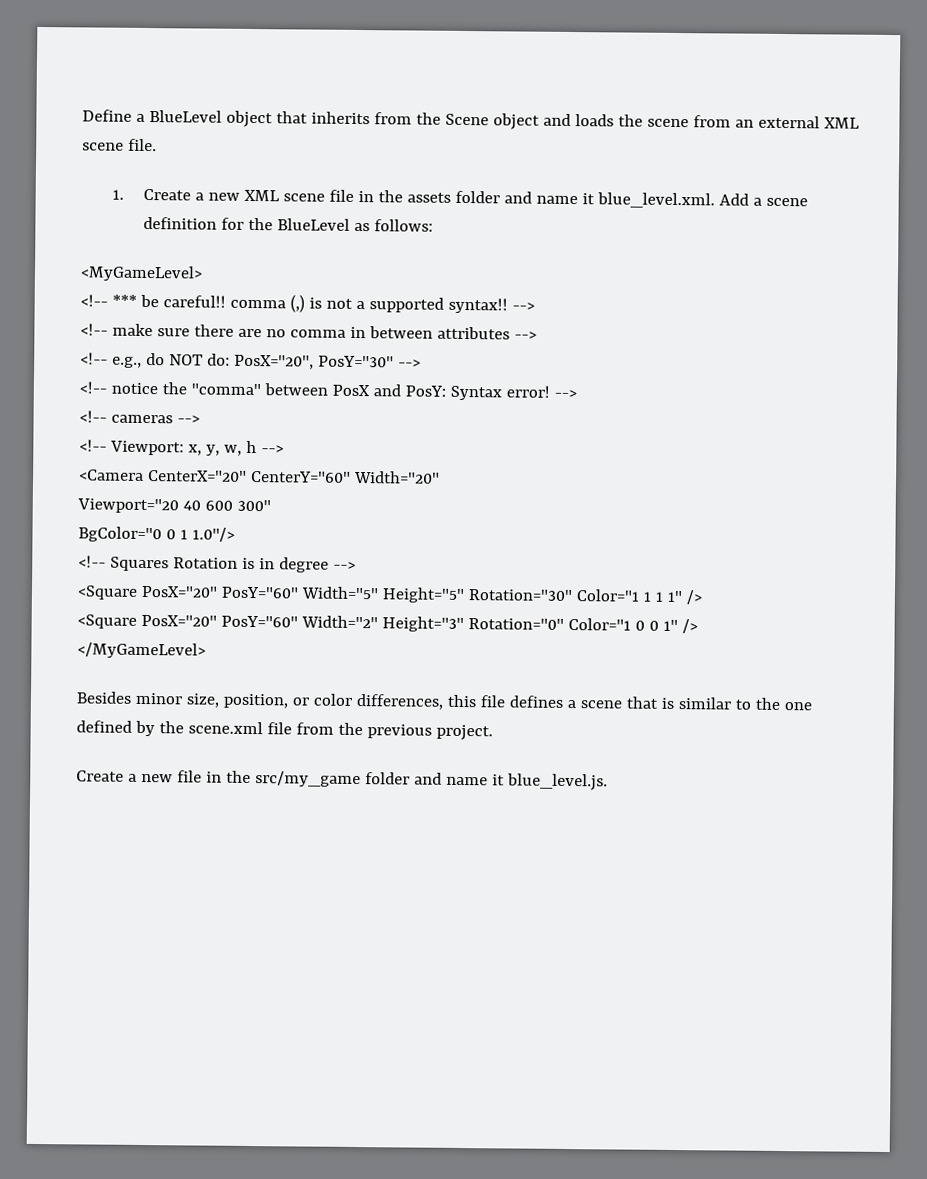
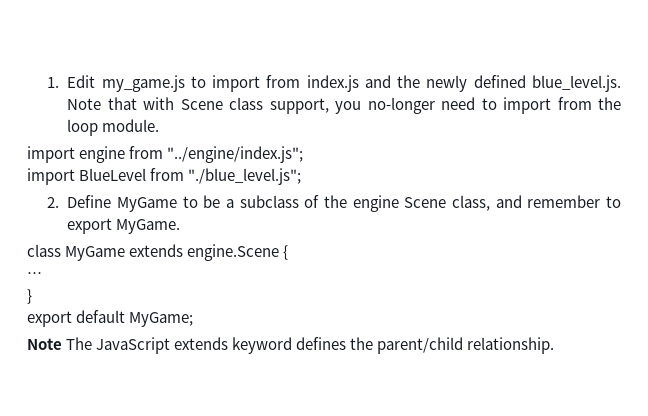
- Define a BlueLevel object that inherits from the Scene object and loads the scene from an external XML scene file.
- 1. Create a new XML scene file in the assets folder and name it blue_level.xml. Add a scene definition for the BlueLevel as follows:
- <MyGameLevel>
- <!-- *** be careful!! comma (,) is not a supported syntax!! -->
- <!-- make sure there are no comma in between attributes -->
- <!-- e.g., do NOT do: PosX="20", PosY="30" -->
- <!-- notice the "comma" between PosX and PosY: Syntax error! -->
- <!-- cameras -->
- <!-- Viewport: x, y, w, h -->
- <Camera CenterX="20" CenterY="60" Width="20"
- Viewport="20 40 600 300"
- BgColor="0 0 1 1.0"/>
- <!-- Squares Rotation is in degree -->
- <Square PosX="20" PosY="60" Width="5" Height="5" Rotation="30" Color="1 1 1 1" />
- <Square PosX="20" PosY="60" Width="2" Height="3" Rotation="0" Color="1 0 0 1" />
- </MyGameLevel>
- Besides minor size, position, or color differences, this file defines a scene that is similar to the one defined by the scene.xml file from the previous project.
- Create a new file in the src/my_game folder and name it blue_level.js.
+ 1. Edit my_game.js to import from index.js and the newly defined blue_level.js. Note that with Scene class support, you no-longer need to import from the loop module.
+ import engine from "../engine/index.js";
+ import BlueLevel from "./blue_level.js";
+ 2. Define MyGame to be a subclass of the engine Scene class, and remember to export MyGame.
+ class MyGame extends engine.Scene {
+ …
+ }
+ export default MyGame;
+ Note The JavaScript extends keyword defines the parent/child relationship.

